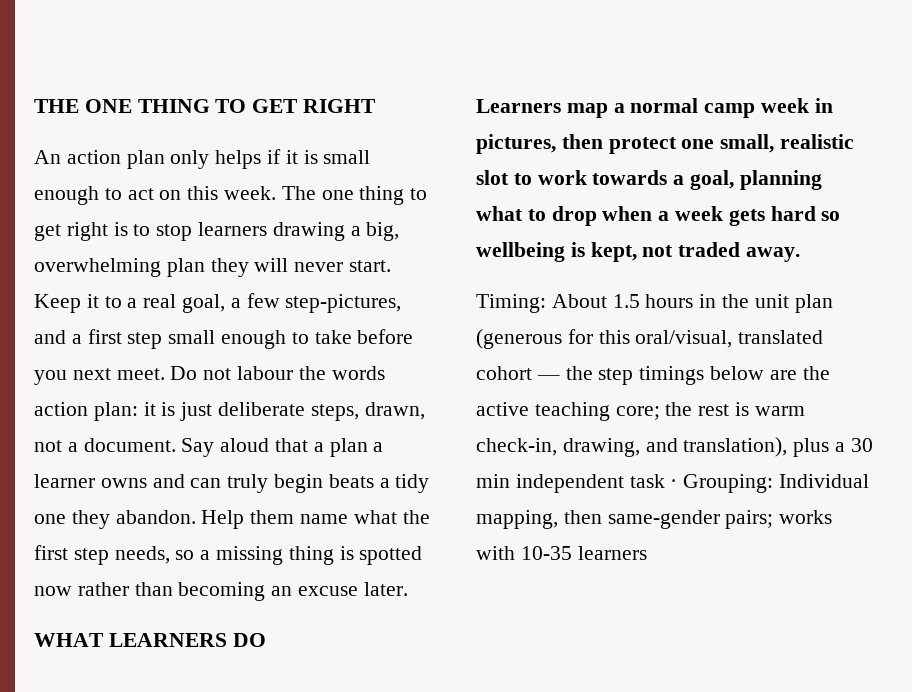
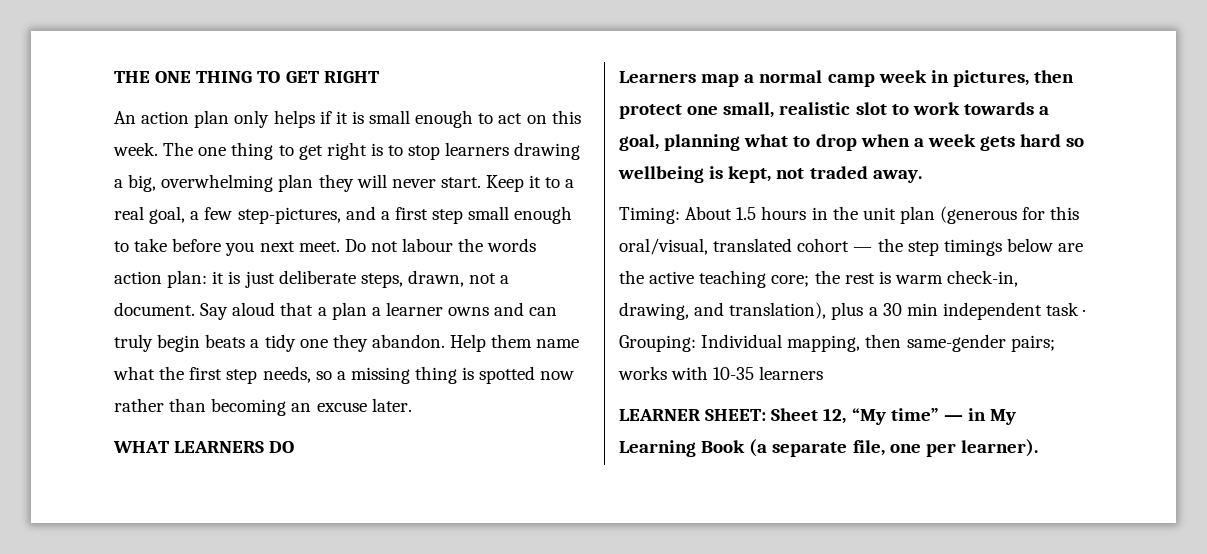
+ LEARNER SHEET: Sheet 12, “My time” — in My Learning Book (a separate file, one per learner).

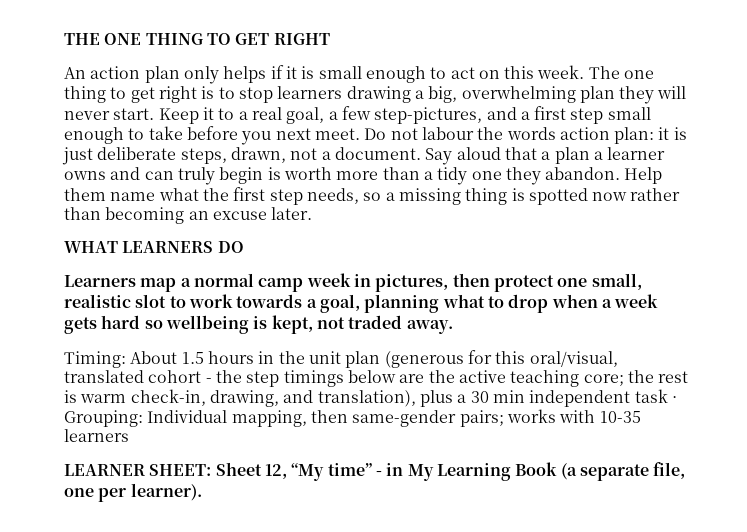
- Say aloud that a plan a learner owns and can truly begin beats a tidy one they abandon.
+ Say aloud that a plan a learner owns and can truly begin is worth more than a tidy one they abandon.
- Timing: About 1.5 hours in the unit plan (generous for this oral/visual, translated cohort — the step timings below are the active teaching core; the rest is warm check-in, drawing, and translation), plus a 30 min independent task · Grouping: Individual mapping, then same-gender pairs; works with 10-35 learners
+ Timing: About 1.5 hours in the unit plan (generous for this oral/visual, translated cohort - the step timings below are the active teaching core; the rest is warm check-in, drawing, and translation), plus a 30 min independent task · Grouping: Individual mapping, then same-gender pairs; works with 10-35 learners
- LEARNER SHEET: Sheet 12, “My time” — in My Learning Book (a separate file, one per learner).
+ LEARNER SHEET: Sheet 12, “My time” - in My Learning Book (a separate file, one per learner).

